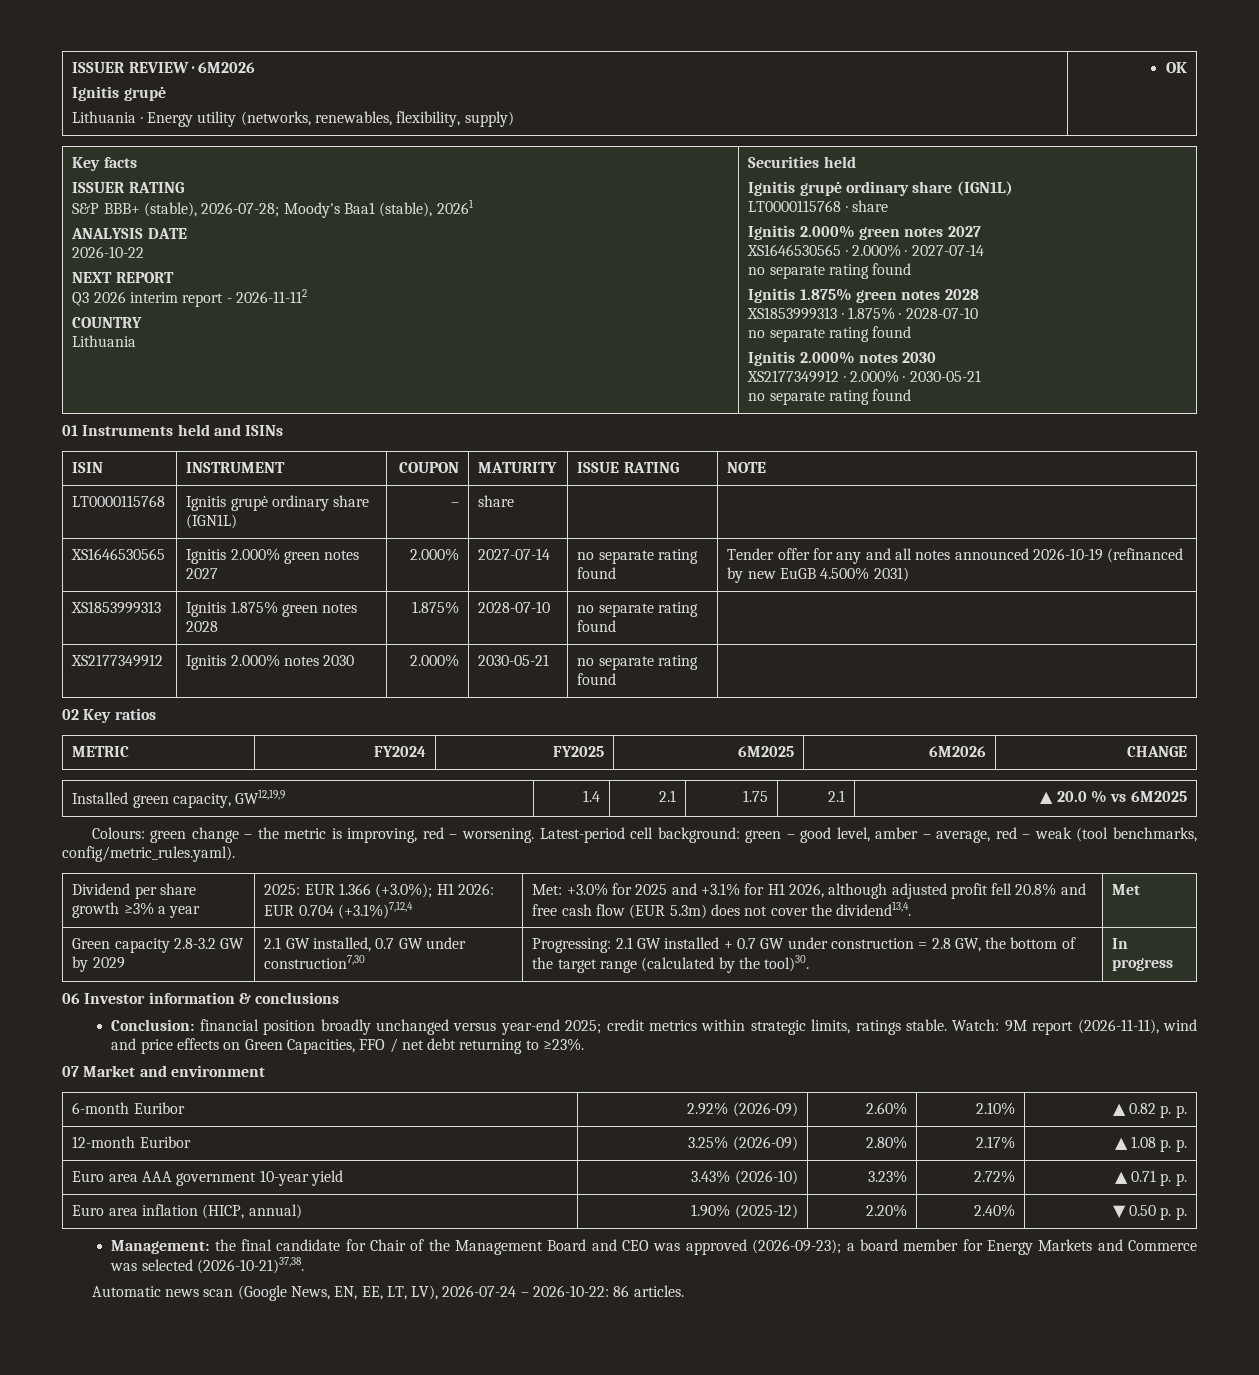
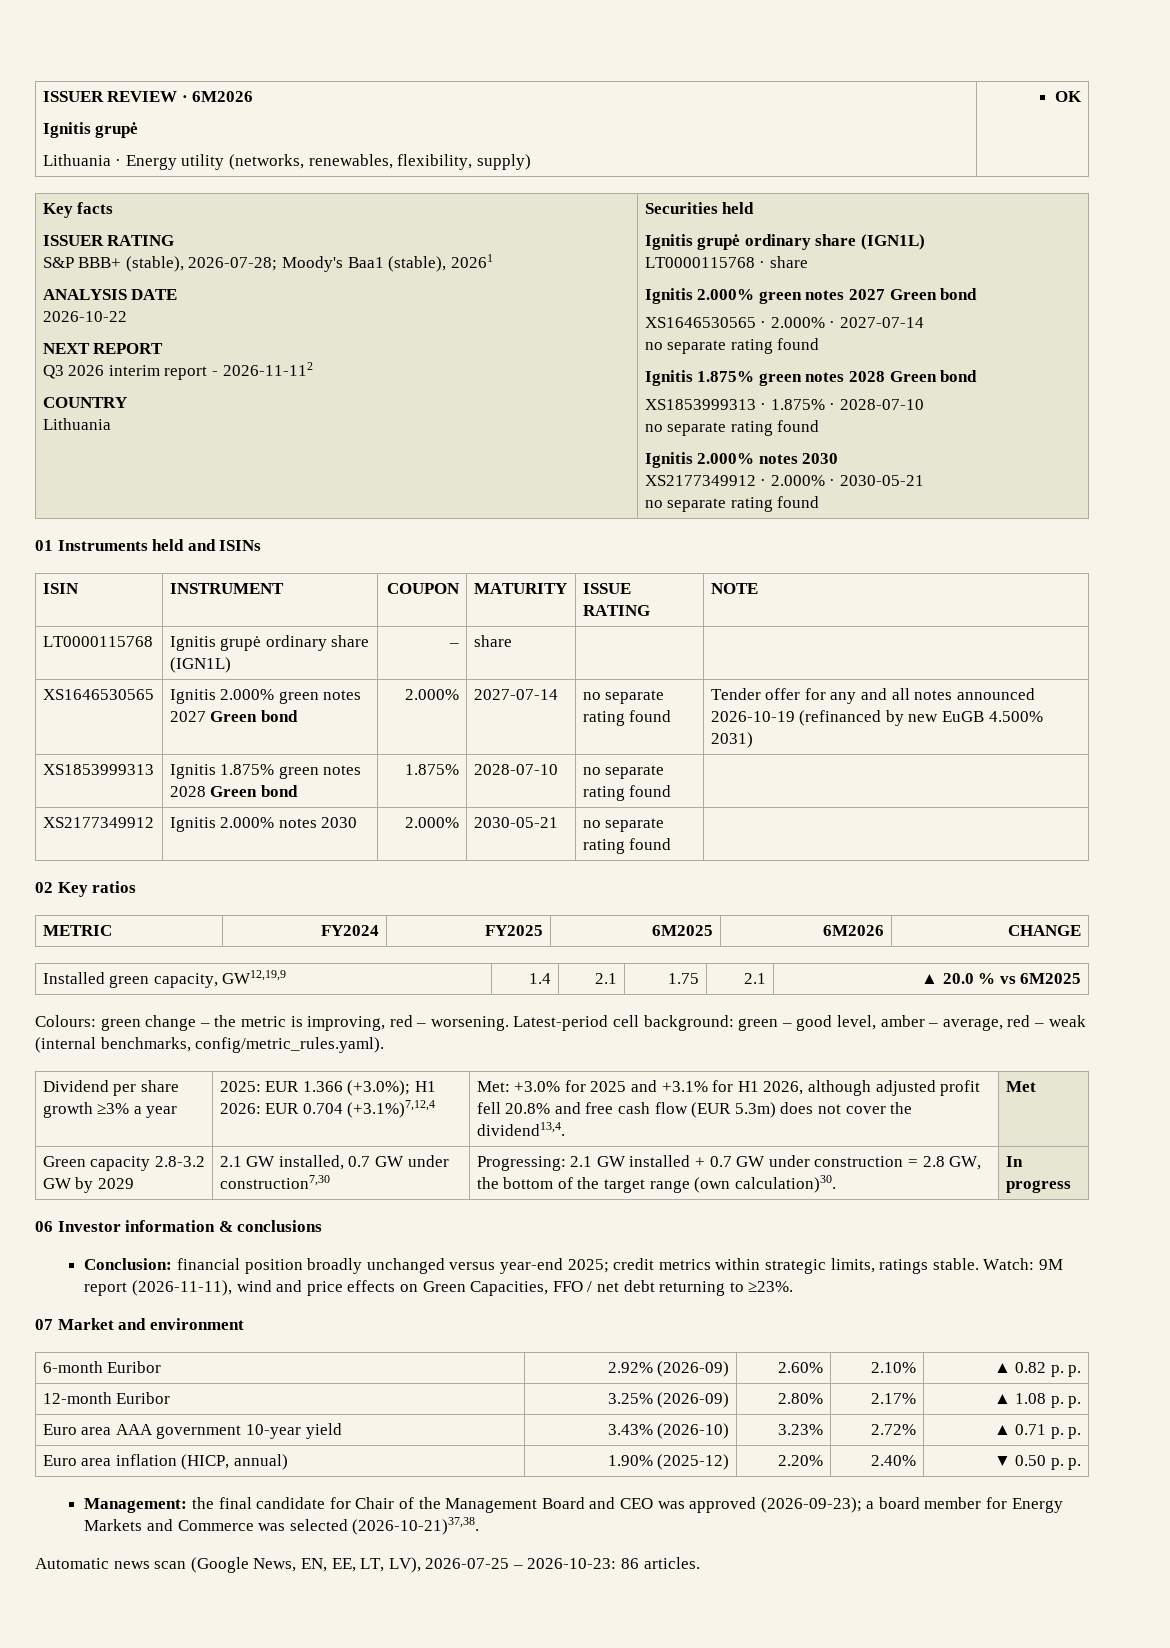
  LT0000115768 · share
- Ignitis 2.000% green notes 2027
+ Ignitis 2.000% green notes 2027 Green bond
  XS1646530565 · 2.000% · 2027-07-14
  no separate rating found
- Ignitis 1.875% green notes 2028
+ Ignitis 1.875% green notes 2028 Green bond
- XS1646530565 | Ignitis 2.000% green notes 2027 | 2.000% | 2027-07-14 | no separate rating found | Tender offer for any and all notes announced 2026-10-19 (refinanced by new EuGB 4.500% 2031)
+ XS1646530565 | Ignitis 2.000% green notes 2027 Green bond | 2.000% | 2027-07-14 | no separate rating found | Tender offer for any and all notes announced 2026-10-19 (refinanced by new EuGB 4.500% 2031)
- XS1853999313 | Ignitis 1.875% green notes 2028 | 1.875% | 2028-07-10 | no separate rating found |
+ XS1853999313 | Ignitis 1.875% green notes 2028 Green bond | 1.875% | 2028-07-10 | no separate rating found |
- Latest-period cell background: green – good level, amber – average, red – weak (tool benchmarks, config/metric_rules.yaml).
+ Latest-period cell background: green – good level, amber – average, red – weak (internal benchmarks, config/metric_rules.yaml).
- Green capacity 2.8-3.2 GW by 2029 | 2.1 GW installed, 0.7 GW under construction7,30 | Progressing: 2.1 GW installed + 0.7 GW under construction = 2.8 GW, the bottom of the target range (calculated by the tool)30. | In progress
+ Green capacity 2.8-3.2 GW by 2029 | 2.1 GW installed, 0.7 GW under construction7,30 | Progressing: 2.1 GW installed + 0.7 GW under construction = 2.8 GW, the bottom of the target range (own calculation)30. | In progress
- Automatic news scan (Google News, EN, EE, LT, LV), 2026-07-24 – 2026-10-22: 86 articles.
+ Automatic news scan (Google News, EN, EE, LT, LV), 2026-07-25 – 2026-10-23: 86 articles.

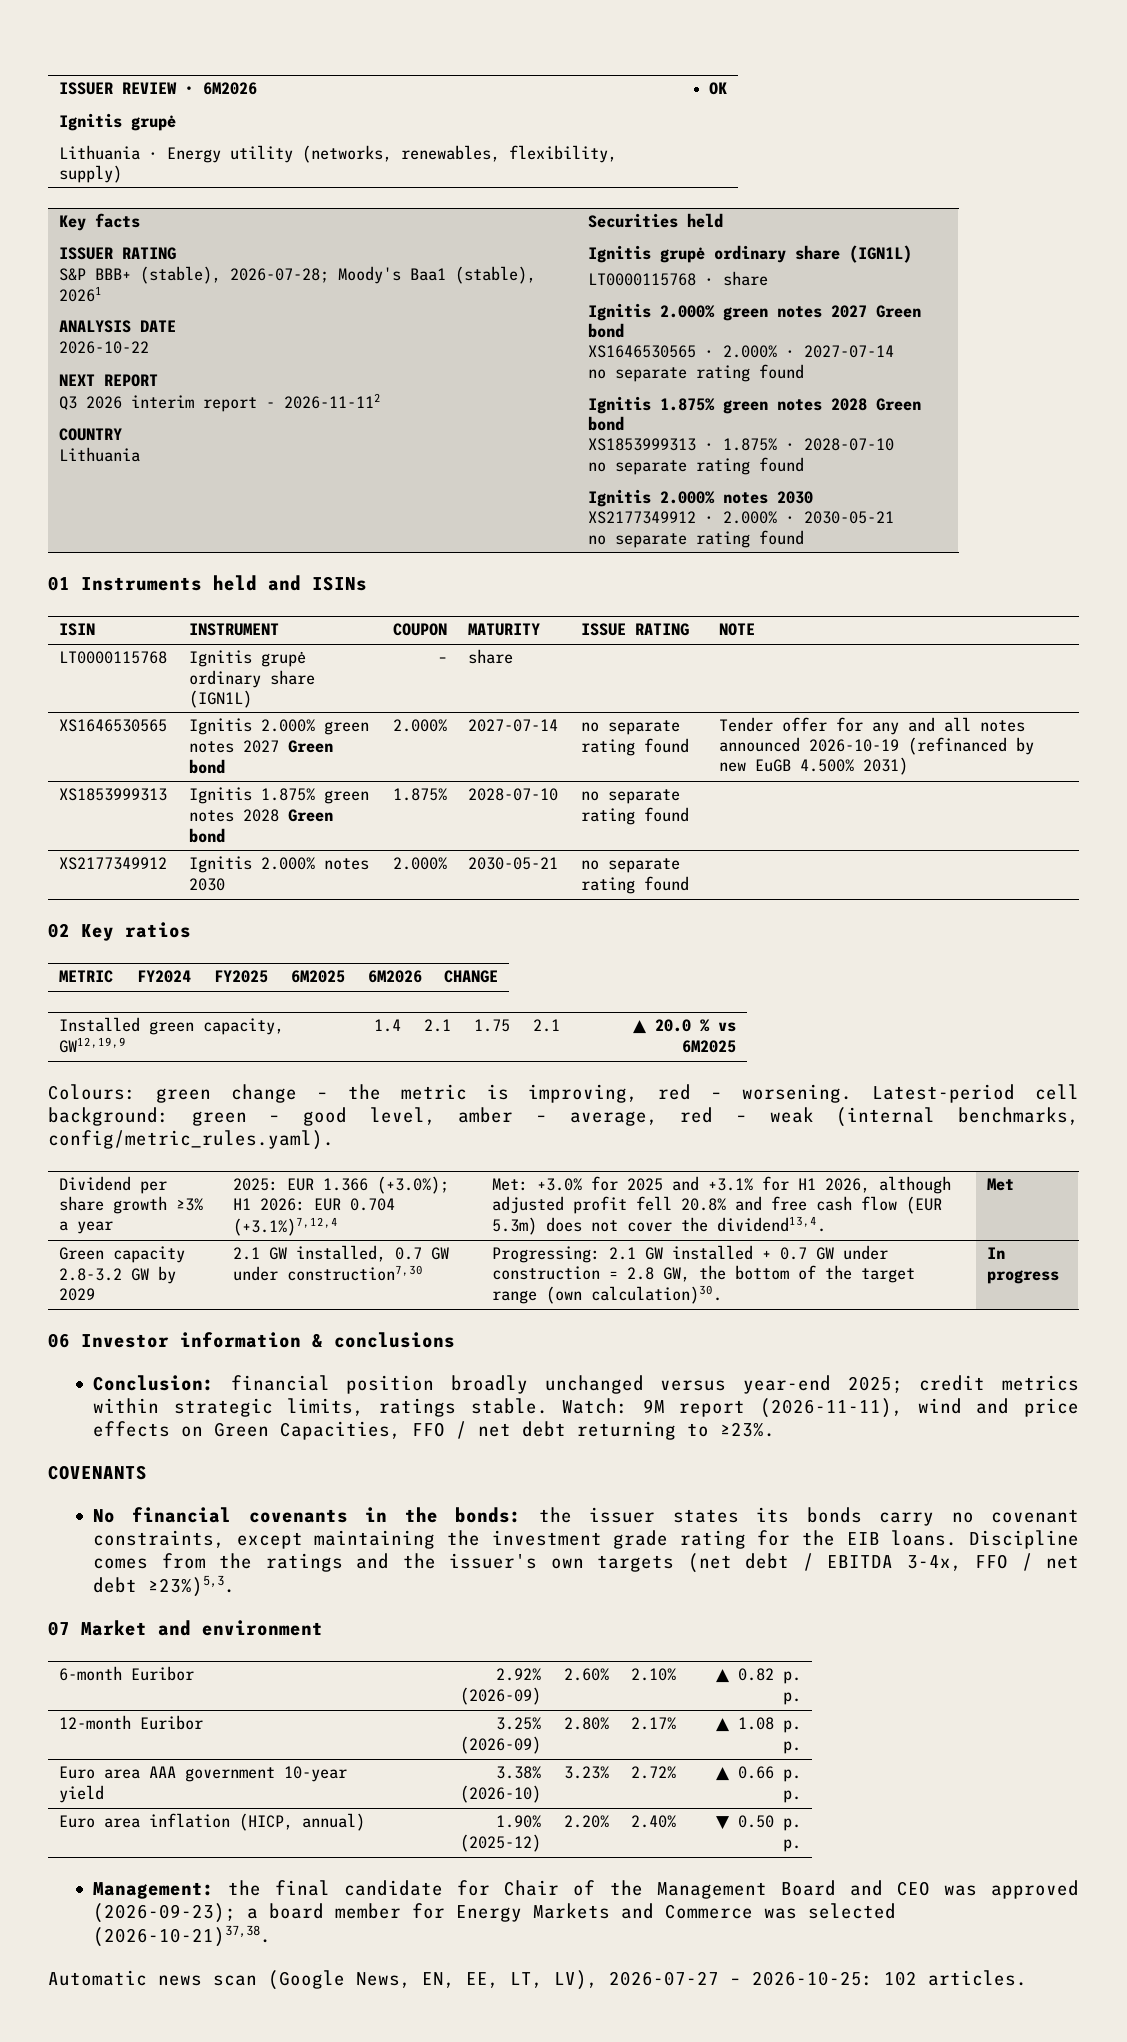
+ COVENANTS
+ No financial covenants in the bonds: the issuer states its bonds carry no covenant constraints, except maintaining the investment grade rating for the EIB loans. Discipline comes from the ratings and the issuer's own targets (net debt / EBITDA 3-4x, FFO / net debt ≥23%)5,3.
- Euro area AAA government 10-year yield | 3.43% (2026-10) | 3.23% | 2.72% | ▲ 0.71 p. p.
+ Euro area AAA government 10-year yield | 3.38% (2026-10) | 3.23% | 2.72% | ▲ 0.66 p. p.
- Automatic news scan (Google News, EN, EE, LT, LV), 2026-07-25 – 2026-10-23: 86 articles.
+ Automatic news scan (Google News, EN, EE, LT, LV), 2026-07-27 – 2026-10-25: 102 articles.

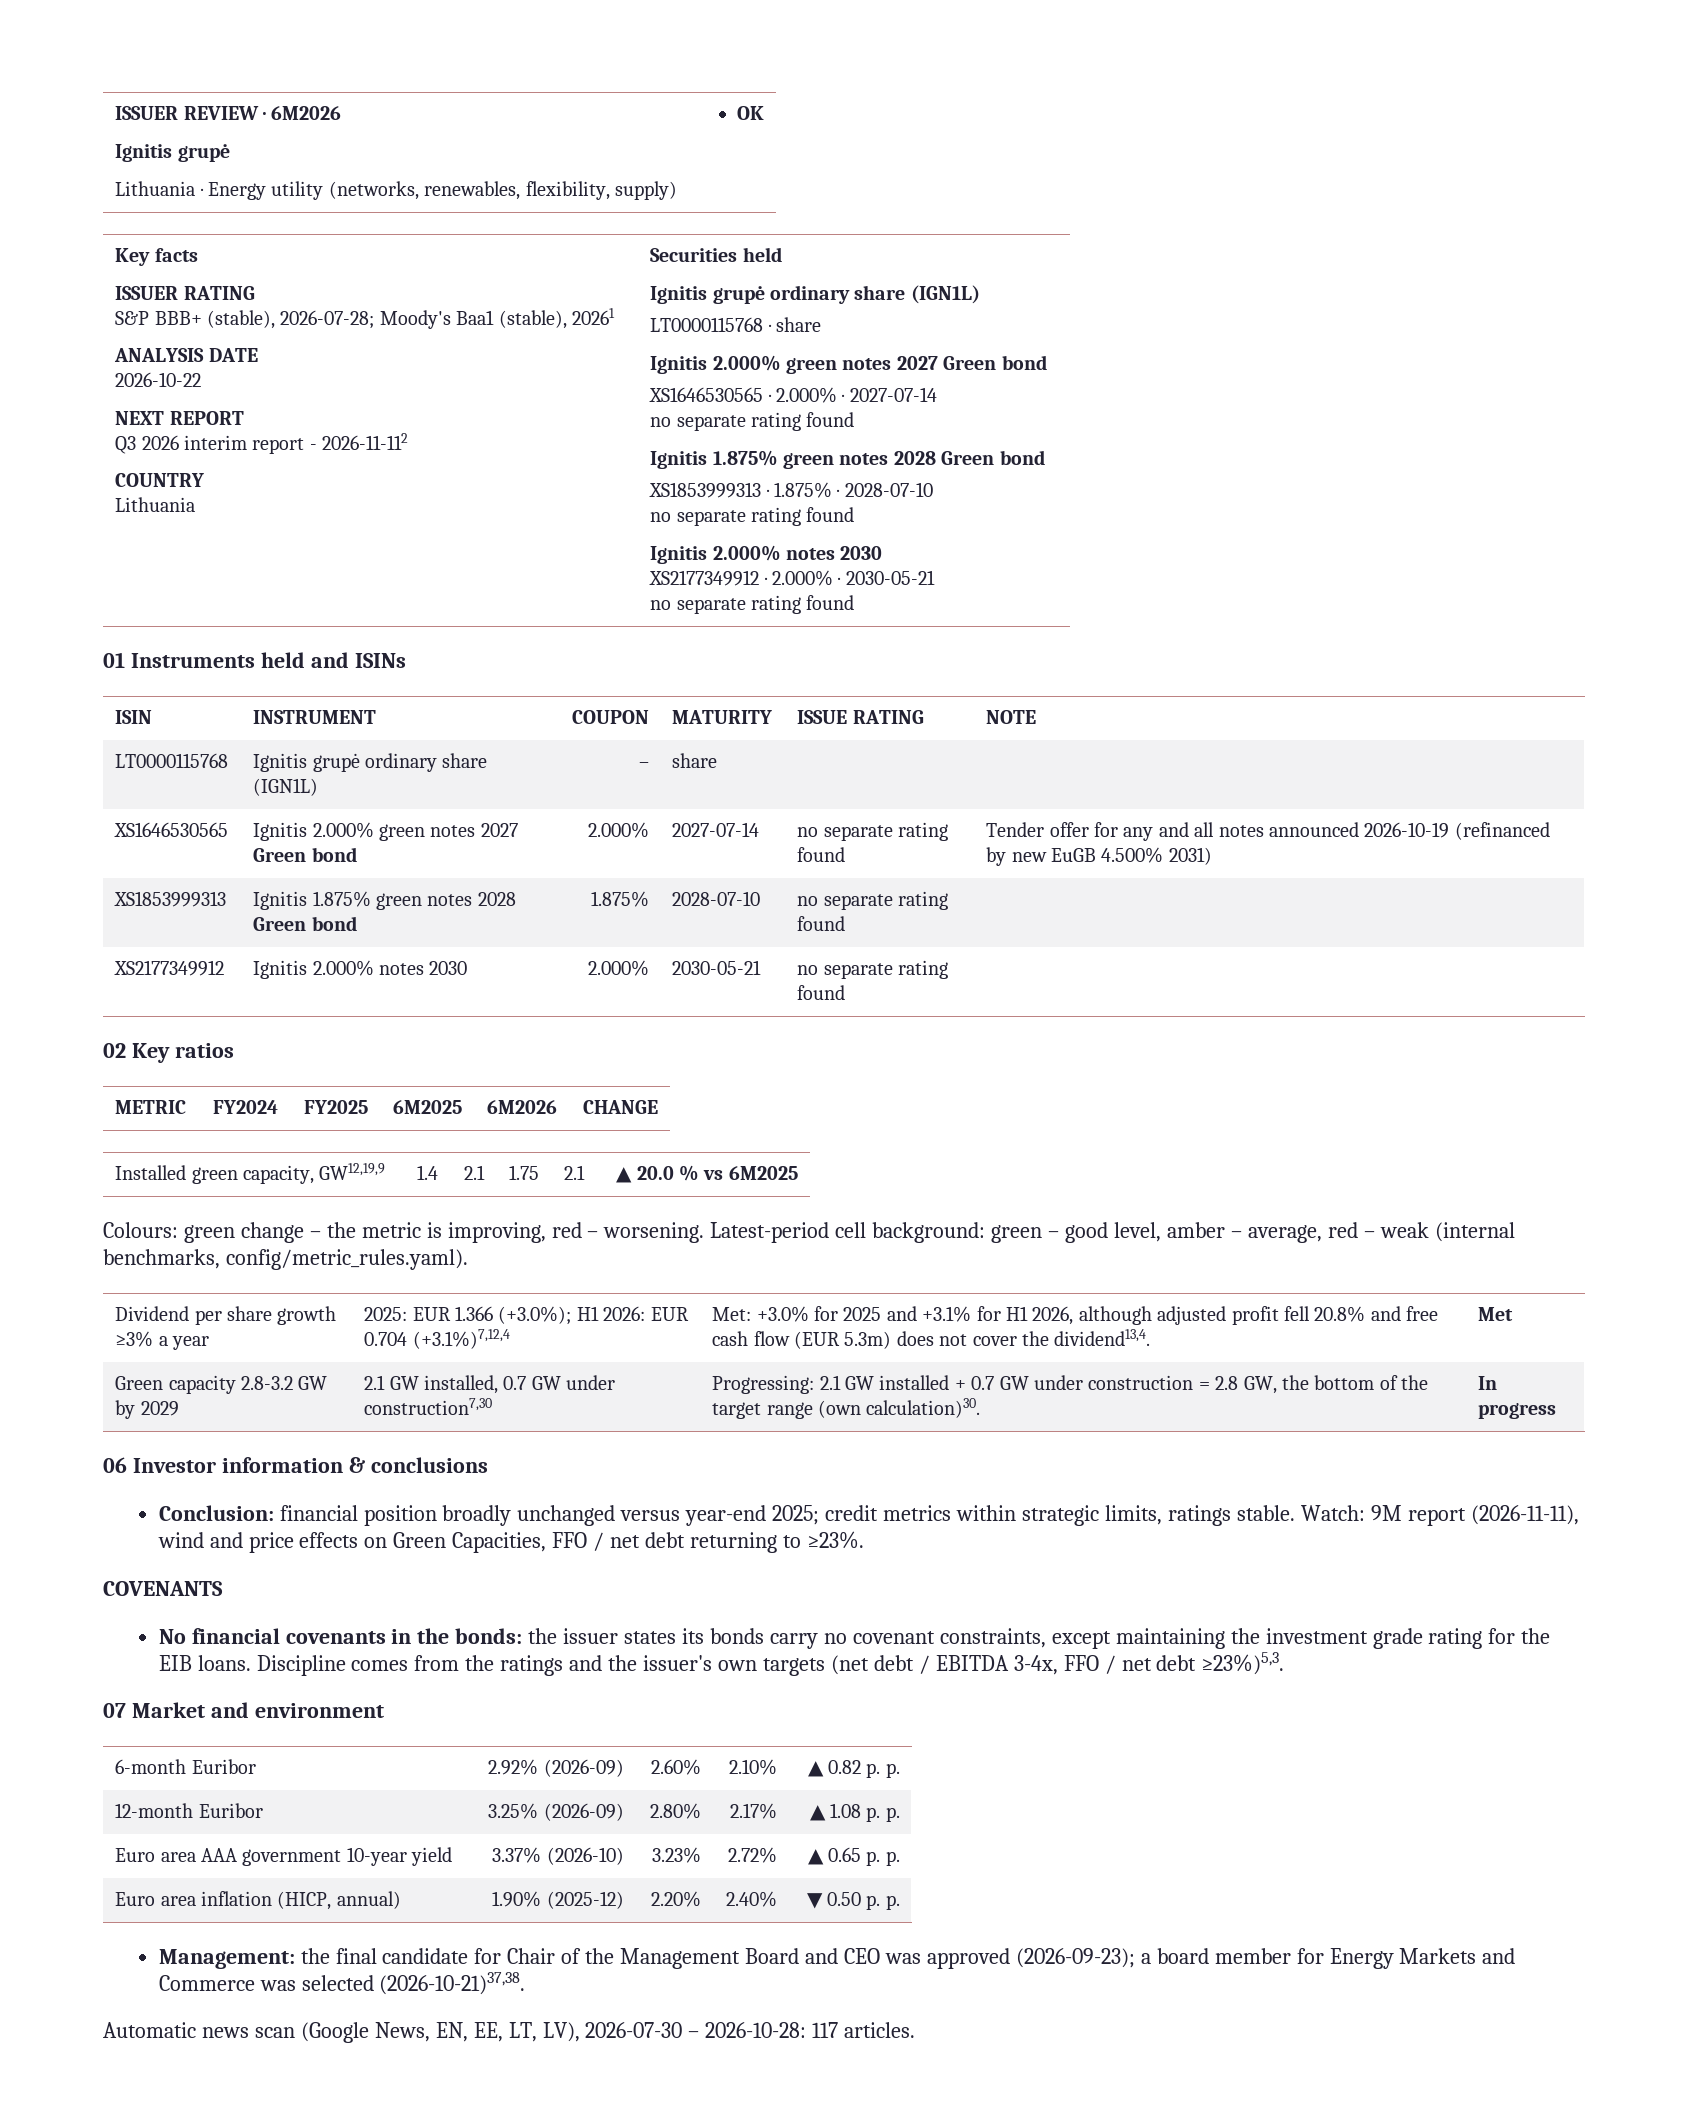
- Euro area AAA government 10-year yield | 3.38% (2026-10) | 3.23% | 2.72% | ▲ 0.66 p. p.
+ Euro area AAA government 10-year yield | 3.37% (2026-10) | 3.23% | 2.72% | ▲ 0.65 p. p.
- Automatic news scan (Google News, EN, EE, LT, LV), 2026-07-27 – 2026-10-25: 102 articles.
+ Automatic news scan (Google News, EN, EE, LT, LV), 2026-07-30 – 2026-10-28: 117 articles.

